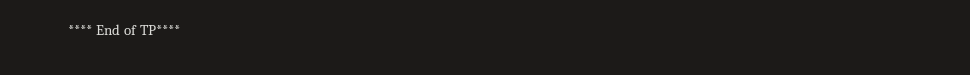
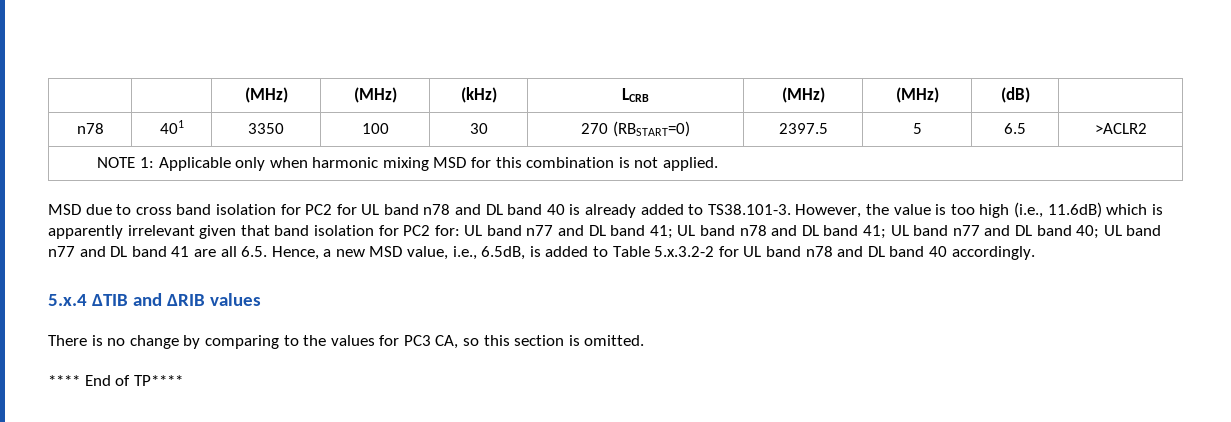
+ | | (MHz) | (MHz) | (kHz) | LCRB | (MHz) | (MHz) | (dB) |
+ n78 | 401 | 3350 | 100 | 30 | 270 (RBSTART=0) | 2397.5 | 5 | 6.5 | >ACLR2
+ NOTE 1: Applicable only when harmonic mixing MSD for this combination is not applied.
+ MSD due to cross band isolation for PC2 for UL band n78 and DL band 40 is already added to TS38.101-3. However, the value is too high (i.e., 11.6dB) which is apparently irrelevant given that band isolation for PC2 for: UL band n77 and DL band 41; UL band n78 and DL band 41; UL band n77 and DL band 40; UL band n77 and DL band 41 are all 6.5. Hence, a new MSD value, i.e., 6.5dB, is added to Table 5.x.3.2-2 for UL band n78 and DL band 40 accordingly.
+ 5.x.4 ∆TIB and ∆RIB values
+ There is no change by comparing to the values for PC3 CA, so this section is omitted.

